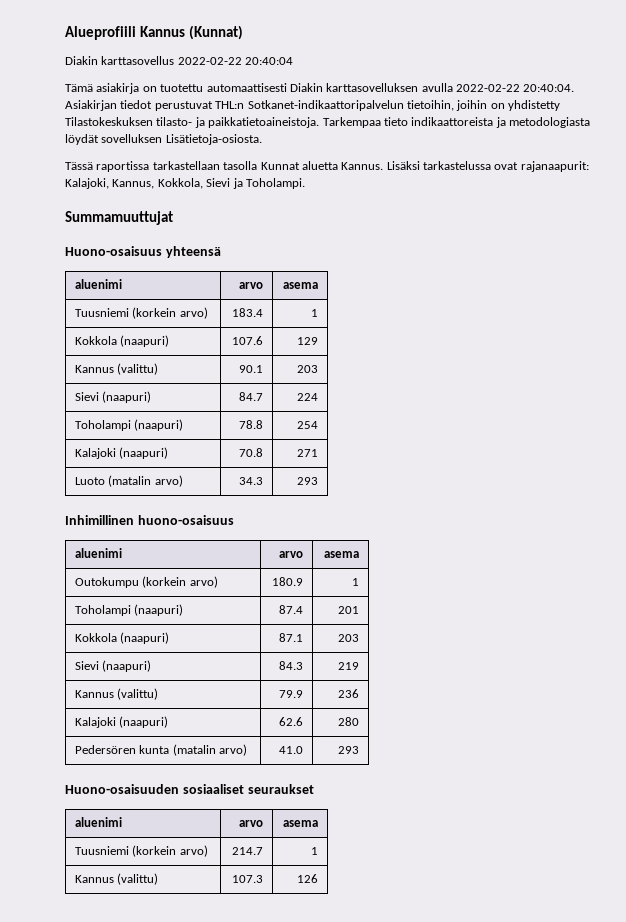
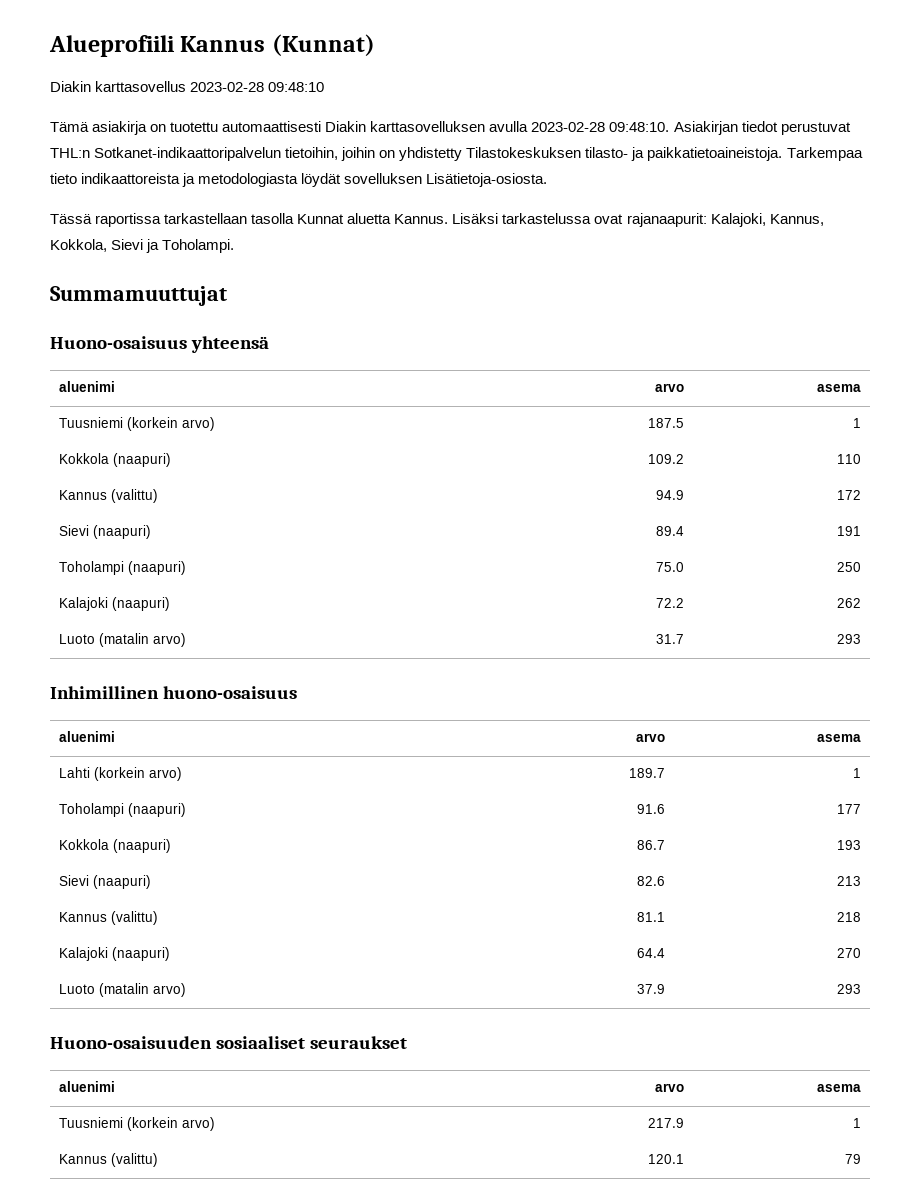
- Diakin karttasovellus 2022-02-22 20:40:04
+ Diakin karttasovellus 2023-02-28 09:48:10
- Tämä asiakirja on tuotettu automaattisesti Diakin karttasovelluksen avulla 2022-02-22 20:40:04.
+ Tämä asiakirja on tuotettu automaattisesti Diakin karttasovelluksen avulla 2023-02-28 09:48:10.
- Tuusniemi (korkein arvo) | 183.4 | 1
+ Tuusniemi (korkein arvo) | 187.5 | 1
- Kokkola (naapuri) | 107.6 | 129
- Kannus (valittu) | 90.1 | 203
- Sievi (naapuri) | 84.7 | 224
- Toholampi (naapuri) | 78.8 | 254
- Kalajoki (naapuri) | 70.8 | 271
- Luoto (matalin arvo) | 34.3 | 293
+ Kokkola (naapuri) | 109.2 | 110
+ Kannus (valittu) | 94.9 | 172
+ Sievi (naapuri) | 89.4 | 191
+ Toholampi (naapuri) | 75.0 | 250
+ Kalajoki (naapuri) | 72.2 | 262
+ Luoto (matalin arvo) | 31.7 | 293
- Outokumpu (korkein arvo) | 180.9 | 1
+ Lahti (korkein arvo) | 189.7 | 1
- Toholampi (naapuri) | 87.4 | 201
- Kokkola (naapuri) | 87.1 | 203
- Sievi (naapuri) | 84.3 | 219
- Kannus (valittu) | 79.9 | 236
- Kalajoki (naapuri) | 62.6 | 280
- Pedersören kunta (matalin arvo) | 41.0 | 293
+ Toholampi (naapuri) | 91.6 | 177
+ Kokkola (naapuri) | 86.7 | 193
+ Sievi (naapuri) | 82.6 | 213
+ Kannus (valittu) | 81.1 | 218
+ Kalajoki (naapuri) | 64.4 | 270
+ Luoto (matalin arvo) | 37.9 | 293
- Tuusniemi (korkein arvo) | 214.7 | 1
+ Tuusniemi (korkein arvo) | 217.9 | 1
- Kannus (valittu) | 107.3 | 126
+ Kannus (valittu) | 120.1 | 79

